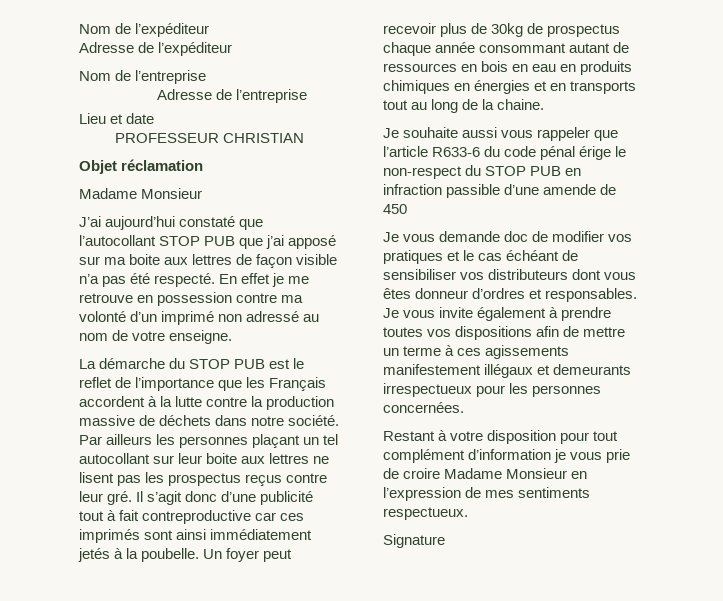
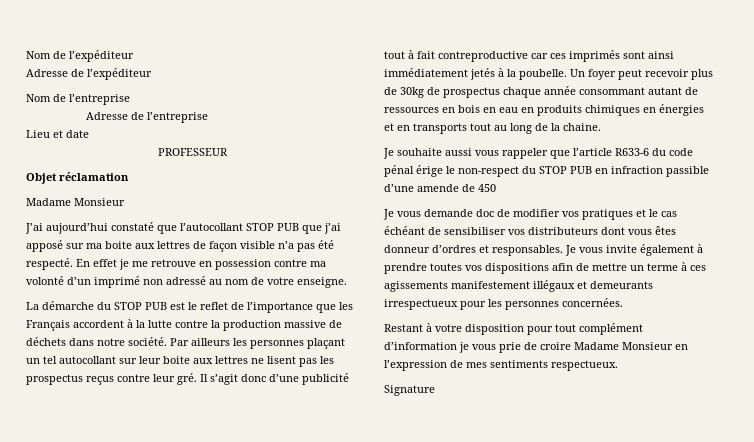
- PROFESSEUR CHRISTIAN
+ PROFESSEUR

